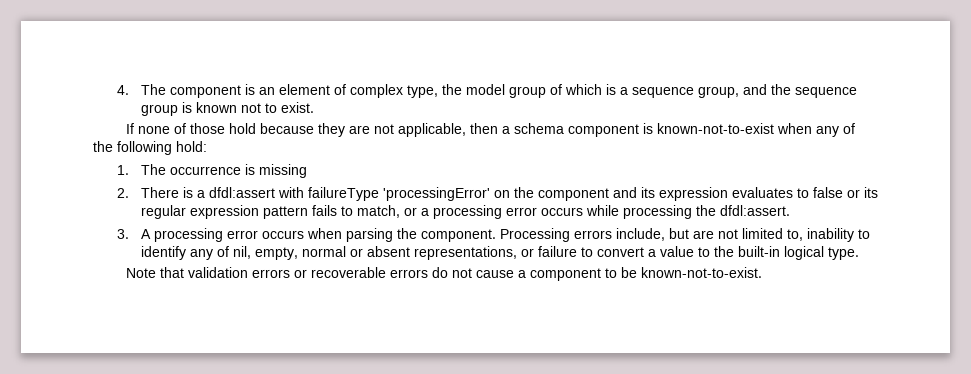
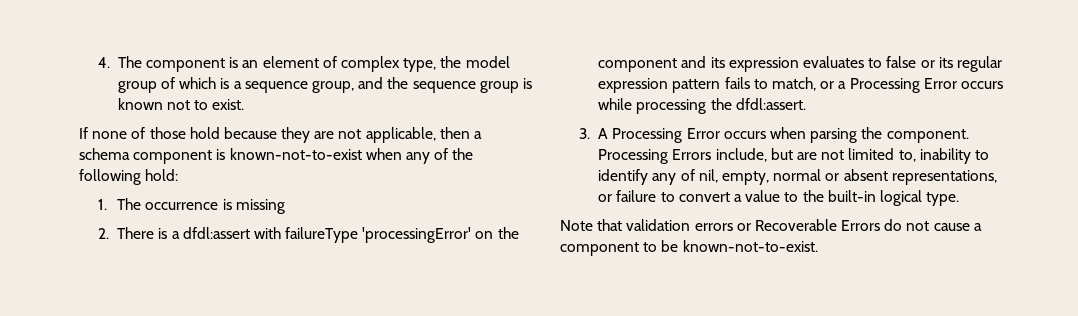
- 2. There is a dfdl:assert with failureType 'processingError' on the component and its expression evaluates to false or its regular expression pattern fails to match, or a processing error occurs while processing the dfdl:assert.
+ 2. There is a dfdl:assert with failureType 'processingError' on the component and its expression evaluates to false or its regular expression pattern fails to match, or a Processing Error occurs while processing the dfdl:assert.
- 3. A processing error occurs when parsing the component.
+ 3. A Processing Error occurs when parsing the component.
- Processing errors include, but are not limited to, inability to identify any of nil, empty, normal or absent representations, or failure to convert a value to the built-in logical type.
+ Processing Errors include, but are not limited to, inability to identify any of nil, empty, normal or absent representations, or failure to convert a value to the built-in logical type.
- Note that validation errors or recoverable errors do not cause a component to be known-not-to-exist.
+ Note that validation errors or Recoverable Errors do not cause a component to be known-not-to-exist.

